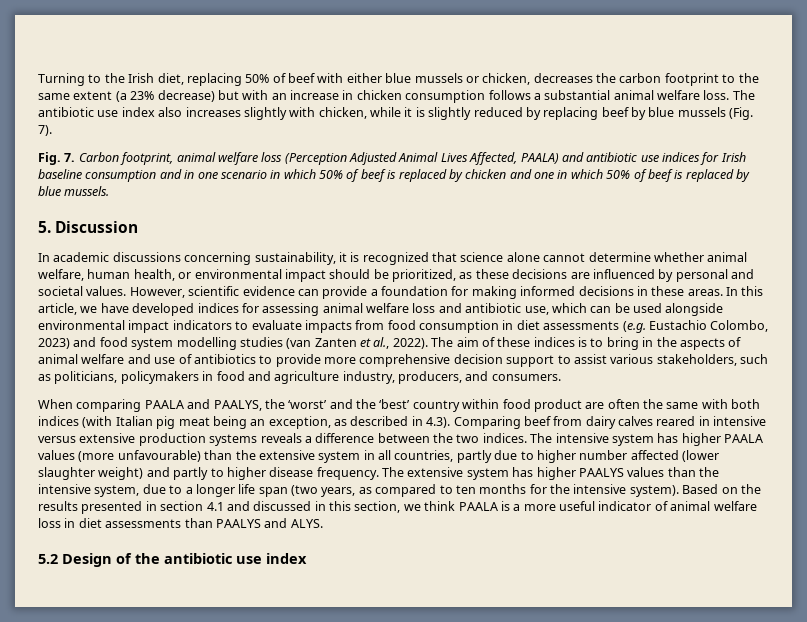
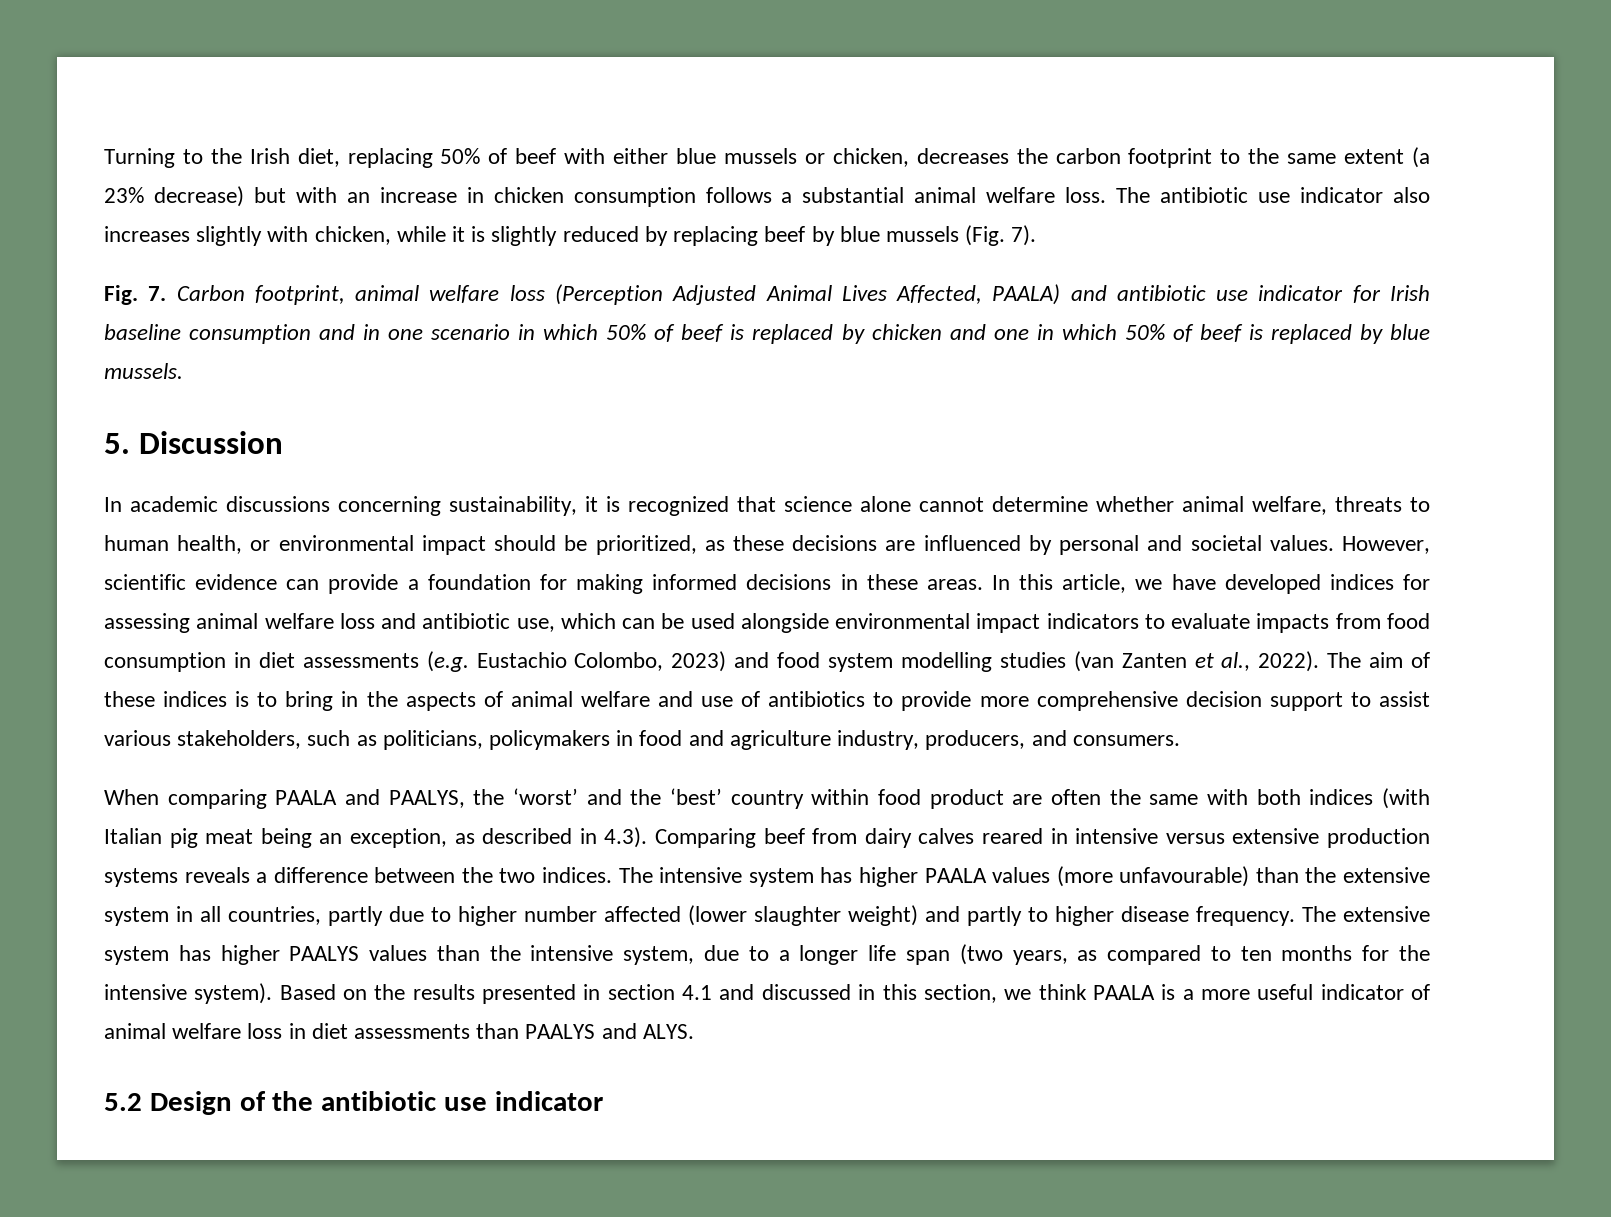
- The antibiotic use index also increases slightly with chicken, while it is slightly reduced by replacing beef by blue mussels (Fig. 7).
+ The antibiotic use indicator also increases slightly with chicken, while it is slightly reduced by replacing beef by blue mussels (Fig. 7).
- Fig. 7. Carbon footprint, animal welfare loss (Perception Adjusted Animal Lives Affected, PAALA) and antibiotic use indices for Irish baseline consumption and in one scenario in which 50% of beef is replaced by chicken and one in which 50% of beef is replaced by blue mussels.
+ Fig. 7. Carbon footprint, animal welfare loss (Perception Adjusted Animal Lives Affected, PAALA) and antibiotic use indicator for Irish baseline consumption and in one scenario in which 50% of beef is replaced by chicken and one in which 50% of beef is replaced by blue mussels.
- In academic discussions concerning sustainability, it is recognized that science alone cannot determine whether animal welfare, human health, or environmental impact should be prioritized, as these decisions are influenced by personal and societal values.
+ In academic discussions concerning sustainability, it is recognized that science alone cannot determine whether animal welfare, threats to human health, or environmental impact should be prioritized, as these decisions are influenced by personal and societal values.
- 5.2 Design of the antibiotic use index
+ 5.2 Design of the antibiotic use indicator

